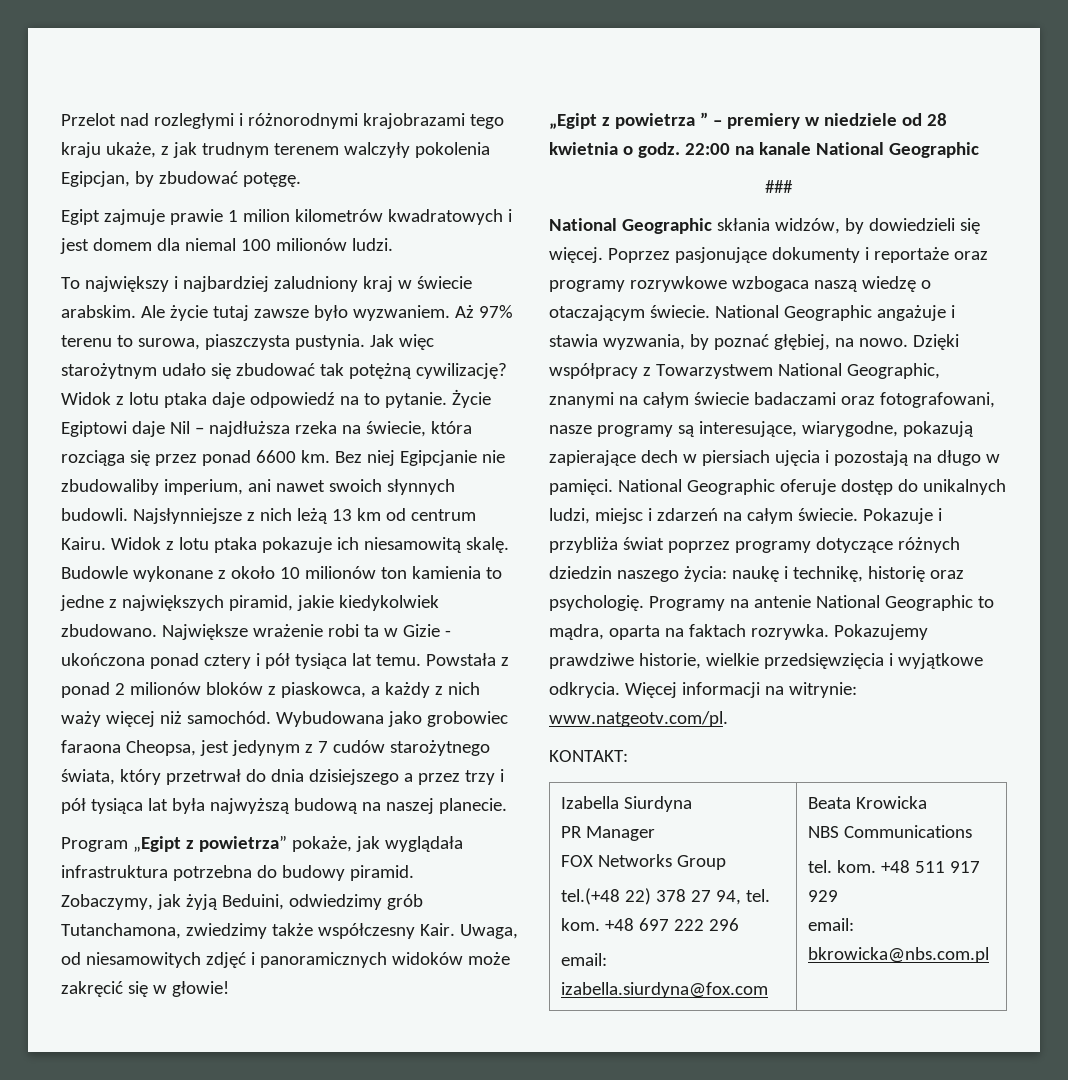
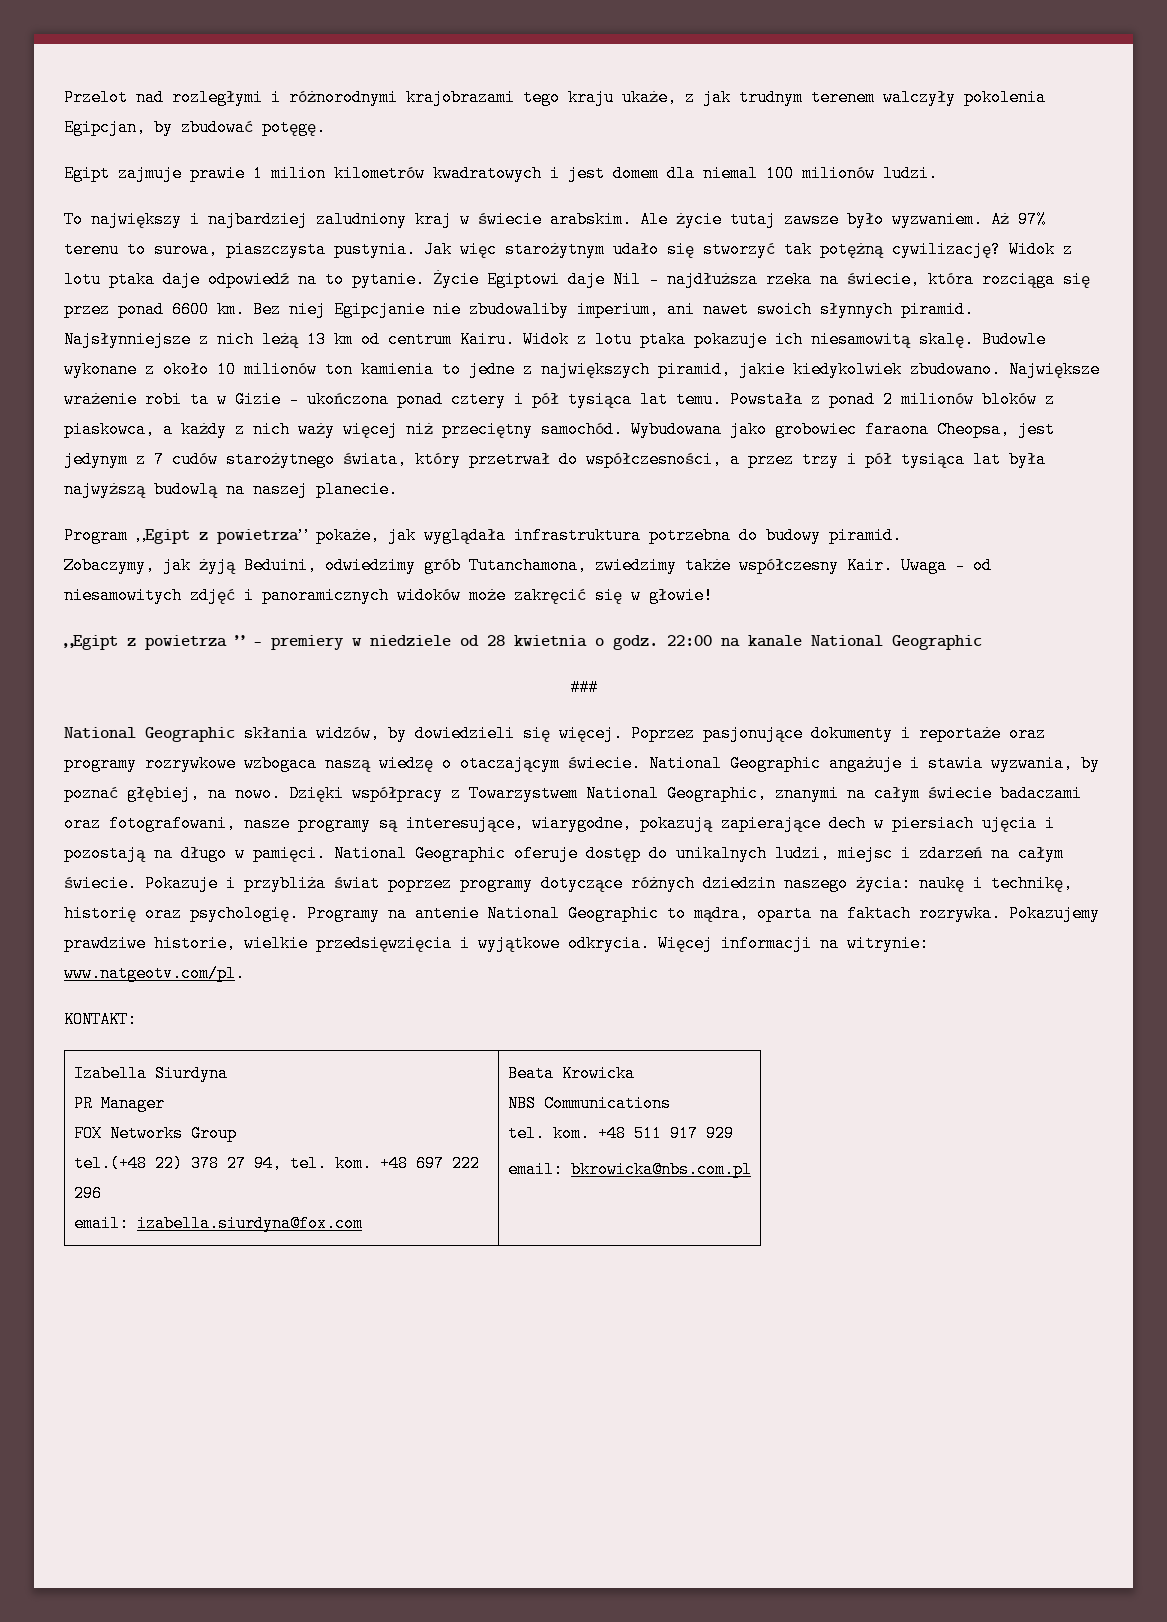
- Jak więc starożytnym udało się zbudować tak potężną cywilizację?
+ Jak więc starożytnym udało się stworzyć tak potężną cywilizację?
- Bez niej Egipcjanie nie zbudowaliby imperium, ani nawet swoich słynnych budowli.
+ Bez niej Egipcjanie nie zbudowaliby imperium, ani nawet swoich słynnych piramid.
- Powstała z ponad 2 milionów bloków z piaskowca, a każdy z nich waży więcej niż samochód.
+ Powstała z ponad 2 milionów bloków z piaskowca, a każdy z nich waży więcej niż przeciętny samochód.
- Wybudowana jako grobowiec faraona Cheopsa, jest jedynym z 7 cudów starożytnego świata, który przetrwał do dnia dzisiejszego a przez trzy i pół tysiąca lat była najwyższą budową na naszej planecie.
+ Wybudowana jako grobowiec faraona Cheopsa, jest jedynym z 7 cudów starożytnego świata, który przetrwał do współczesności, a przez trzy i pół tysiąca lat była najwyższą budowlą na naszej planecie.
- Uwaga, od niesamowitych zdjęć i panoramicznych widoków może zakręcić się w głowie!
+ Uwaga - od niesamowitych zdjęć i panoramicznych widoków może zakręcić się w głowie!

